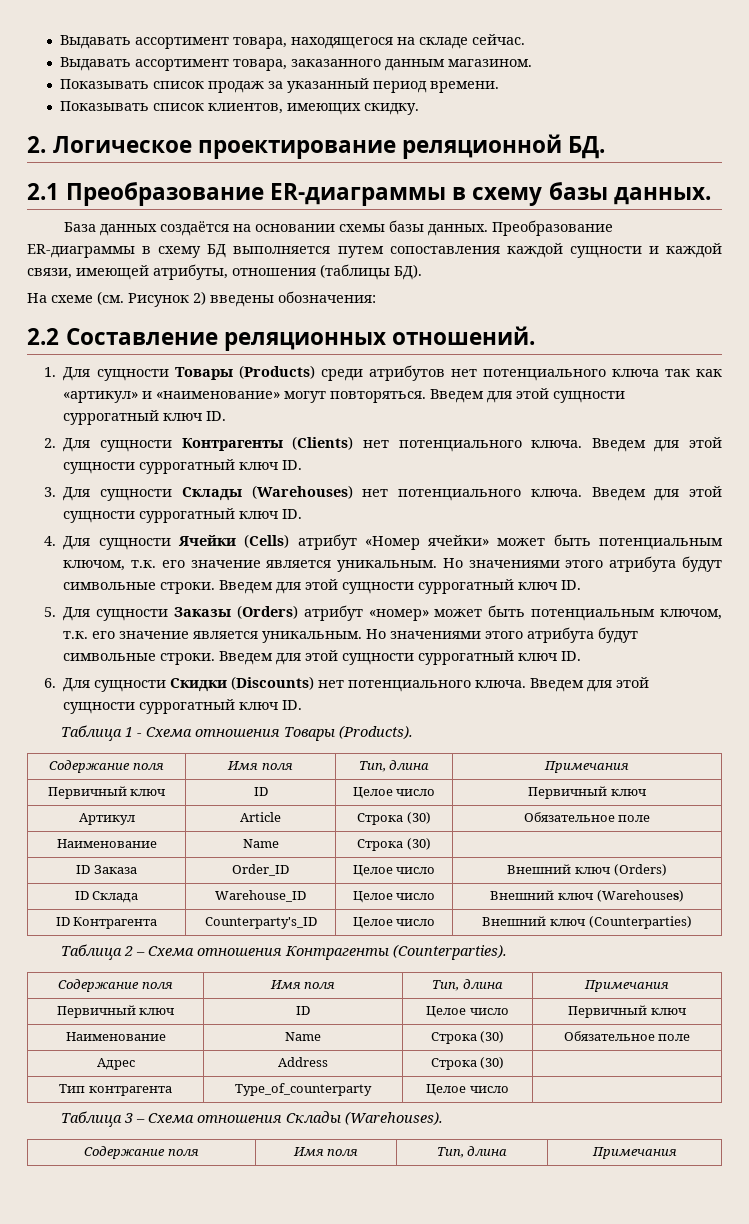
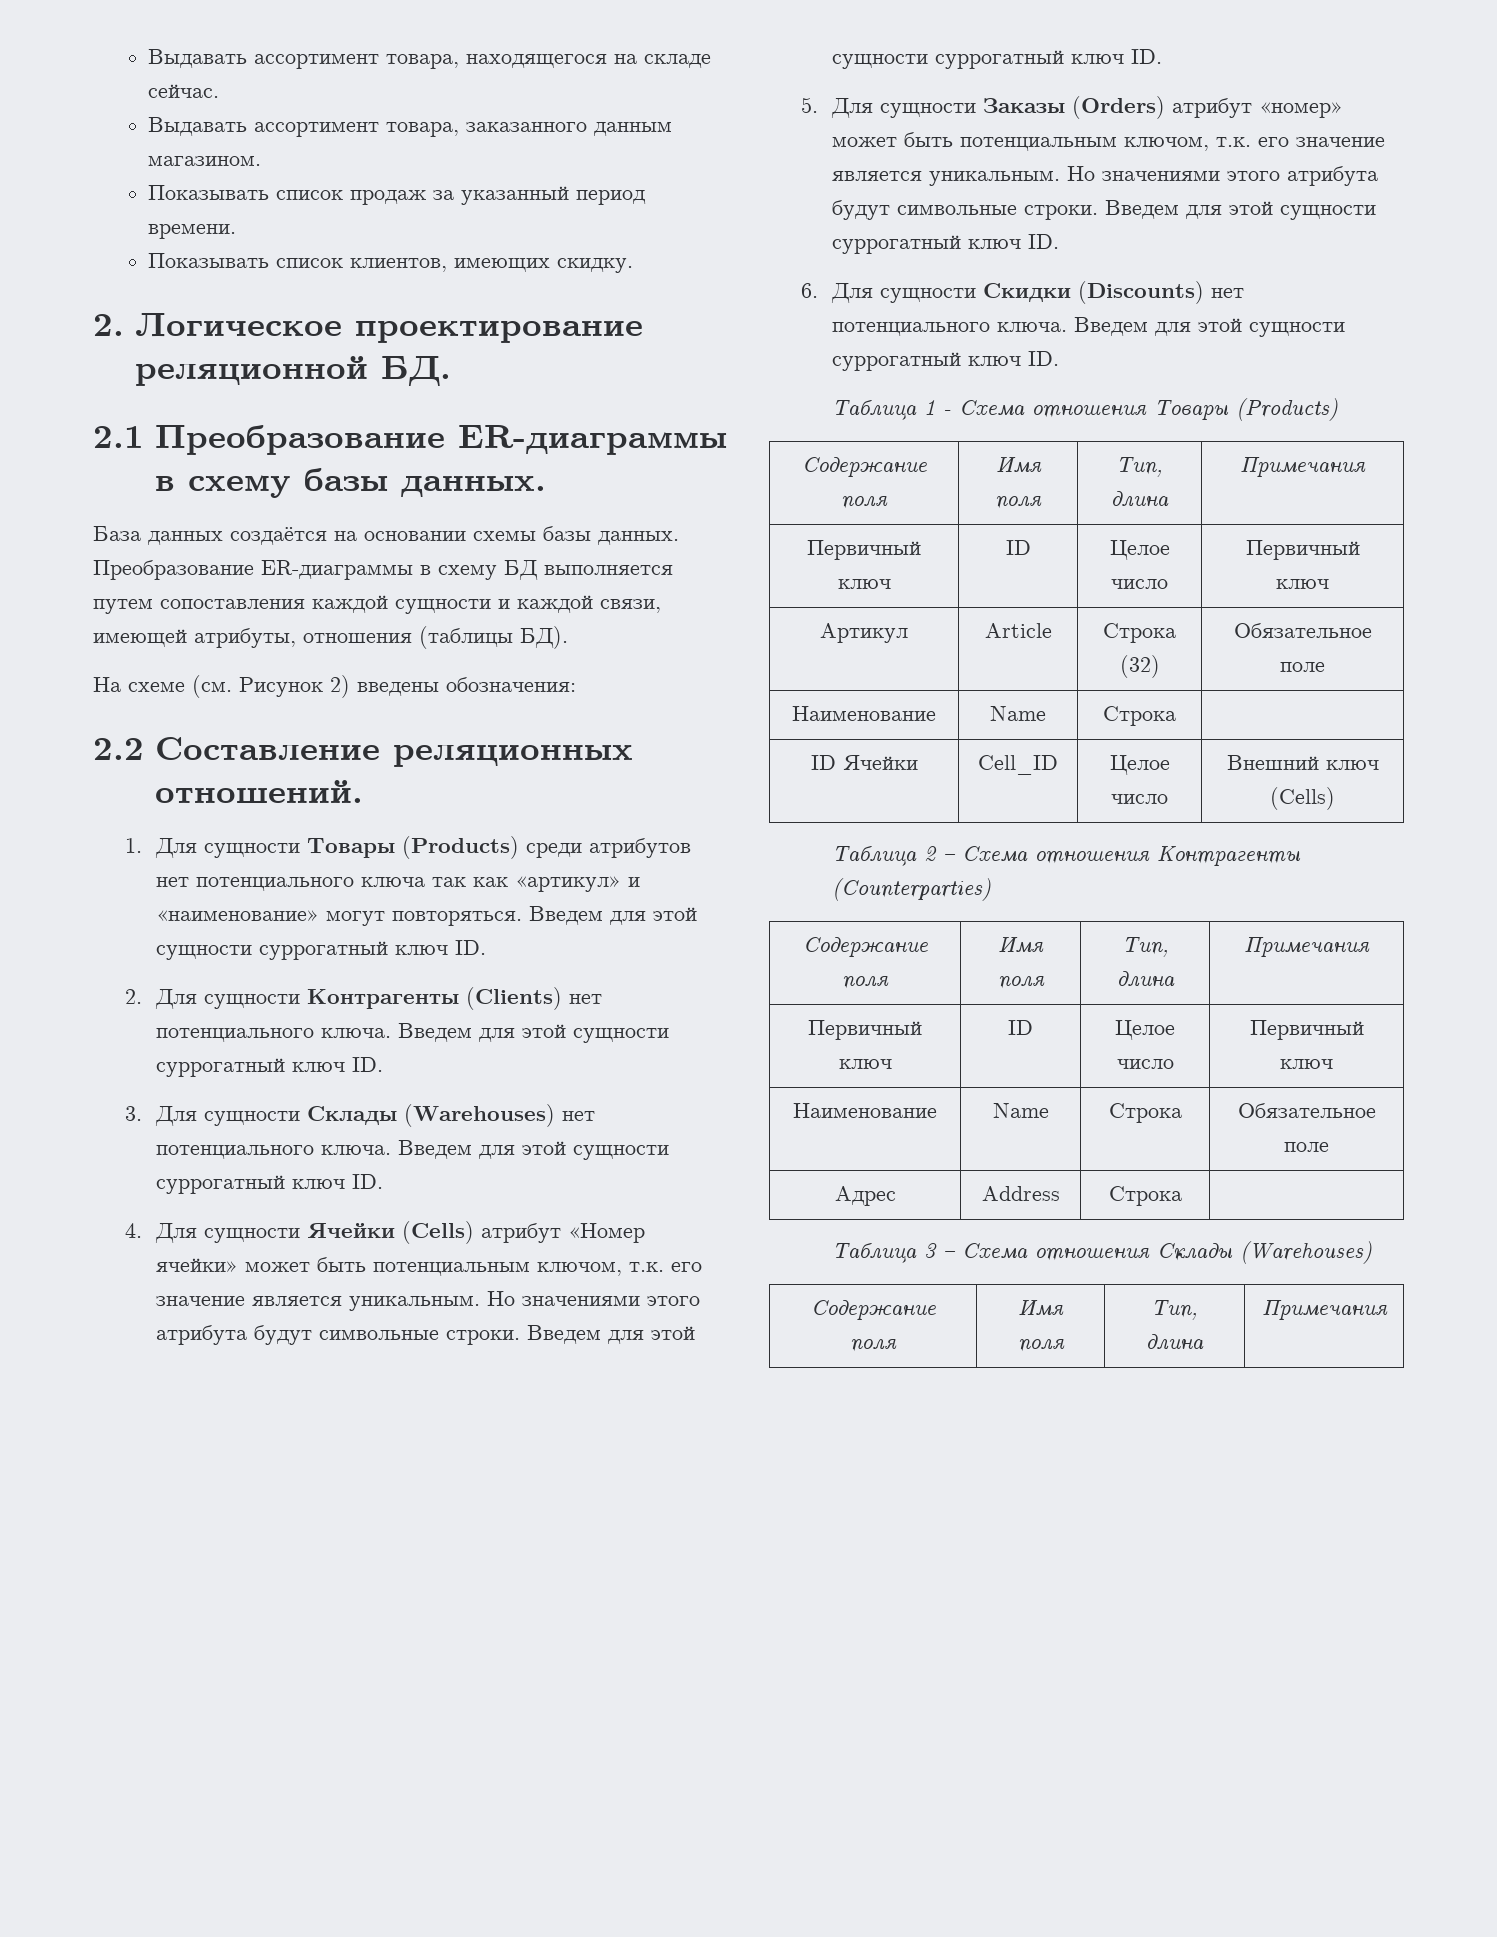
- Таблица 1 - Схема отношения Товары (Products).
+ Таблица 1 - Схема отношения Товары (Products)
- Артикул | Article | Строка (30) | Обязательное поле
- Наименование | Name | Строка (30) |
- ID Заказа | Order_ID | Целое число | Внешний ключ (Orders)
- ID Склада | Warehouse_ID | Целое число | Внешний ключ (Warehouses)
- ID Контрагента | Counterparty's_ID | Целое число | Внешний ключ (Counterparties)
+ Артикул | Article | Строка (32) | Обязательное поле
+ Наименование | Name | Строка |
+ ID Ячейки | Cell_ID | Целое число | Внешний ключ (Cells)
- Таблица 2 – Схема отношения Контрагенты (Counterparties).
+ Таблица 2 – Схема отношения Контрагенты (Counterparties)
- Наименование | Name | Строка (30) | Обязательное поле
+ Наименование | Name | Строка | Обязательное поле
- Адрес | Address | Строка (30) |
- Тип контрагента | Type_of_counterparty | Целое число |
+ Адрес | Address | Строка |
- Таблица 3 – Схема отношения Склады (Warehouses).
+ Таблица 3 – Схема отношения Склады (Warehouses)

